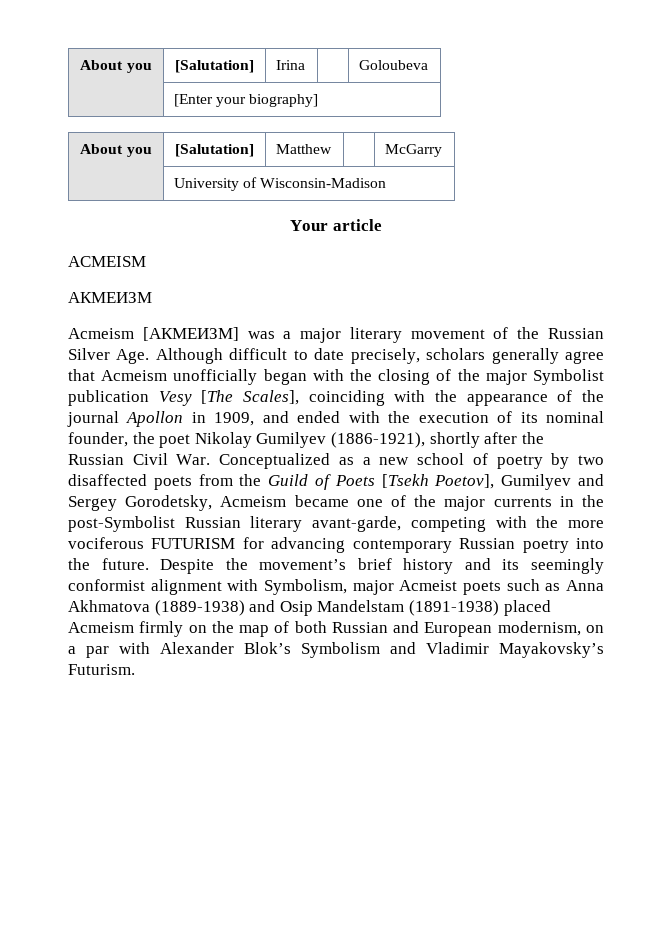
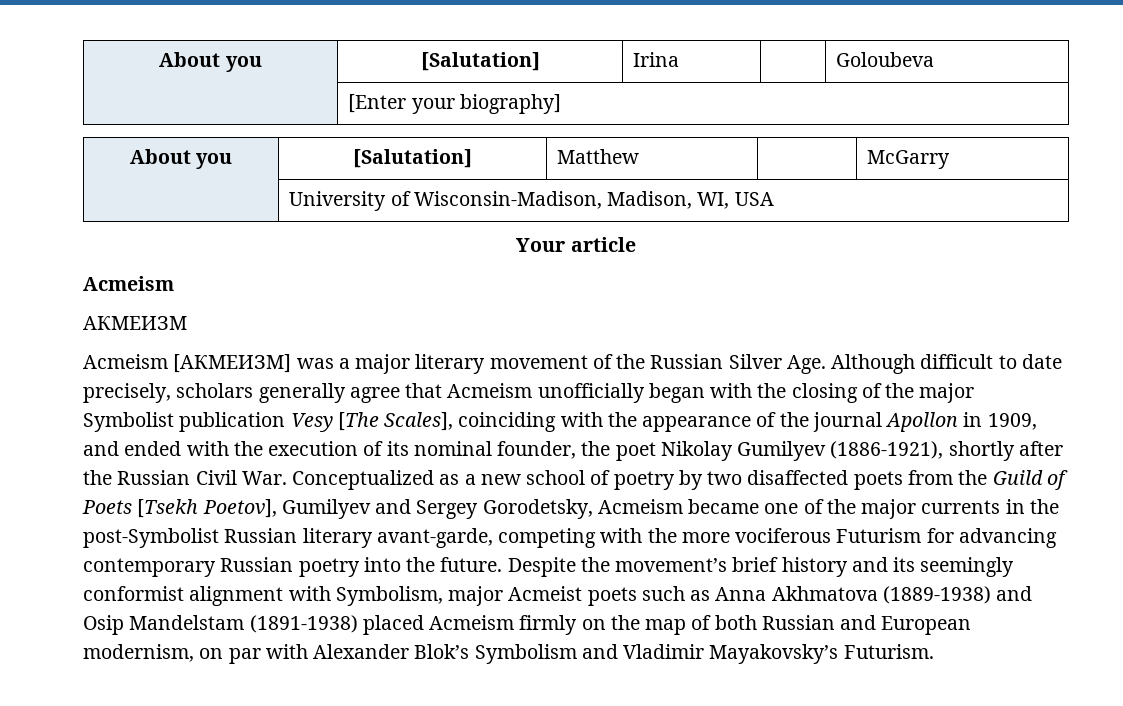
- | University of Wisconsin-Madison
+ | University of Wisconsin-Madison, Madison, WI, USA
  Your article
- ACMEISM
+ Acmeism
- Acmeism [АКМЕИЗМ] was a major literary movement of the Russian Silver Age. Although difficult to date precisely, scholars generally agree that Acmeism unofficially began with the closing of the major Symbolist publication Vesy [The Scales], coinciding with the appearance of the journal Apollon in 1909, and ended with the execution of its nominal founder, the poet Nikolay Gumilyev (1886-1921), shortly after the Russian Civil War. Conceptualized as a new school of poetry by two disaffected poets from the Guild of Poets [Tsekh Poetov], Gumilyev and Sergey Gorodetsky, Acmeism became one of the major currents in the post-Symbolist Russian literary avant-garde, competing with the more vociferous FUTURISM for advancing contemporary Russian poetry into the future.
+ Acmeism [АКМЕИЗМ] was a major literary movement of the Russian Silver Age. Although difficult to date precisely, scholars generally agree that Acmeism unofficially began with the closing of the major Symbolist publication Vesy [The Scales], coinciding with the appearance of the journal Apollon in 1909, and ended with the execution of its nominal founder, the poet Nikolay Gumilyev (1886-1921), shortly after the Russian Civil War. Conceptualized as a new school of poetry by two disaffected poets from the Guild of Poets [Tsekh Poetov], Gumilyev and Sergey Gorodetsky, Acmeism became one of the major currents in the post-Symbolist Russian literary avant-garde, competing with the more vociferous Futurism for advancing contemporary Russian poetry into the future.
- Despite the movement’s brief history and its seemingly conformist alignment with Symbolism, major Acmeist poets such as Anna Akhmatova (1889-1938) and Osip Mandelstam (1891-1938) placed Acmeism firmly on the map of both Russian and European modernism, on a par with Alexander Blok’s Symbolism and Vladimir Mayakovsky’s Futurism.
+ Despite the movement’s brief history and its seemingly conformist alignment with Symbolism, major Acmeist poets such as Anna Akhmatova (1889-1938) and Osip Mandelstam (1891-1938) placed Acmeism firmly on the map of both Russian and European modernism, on par with Alexander Blok’s Symbolism and Vladimir Mayakovsky’s Futurism.

